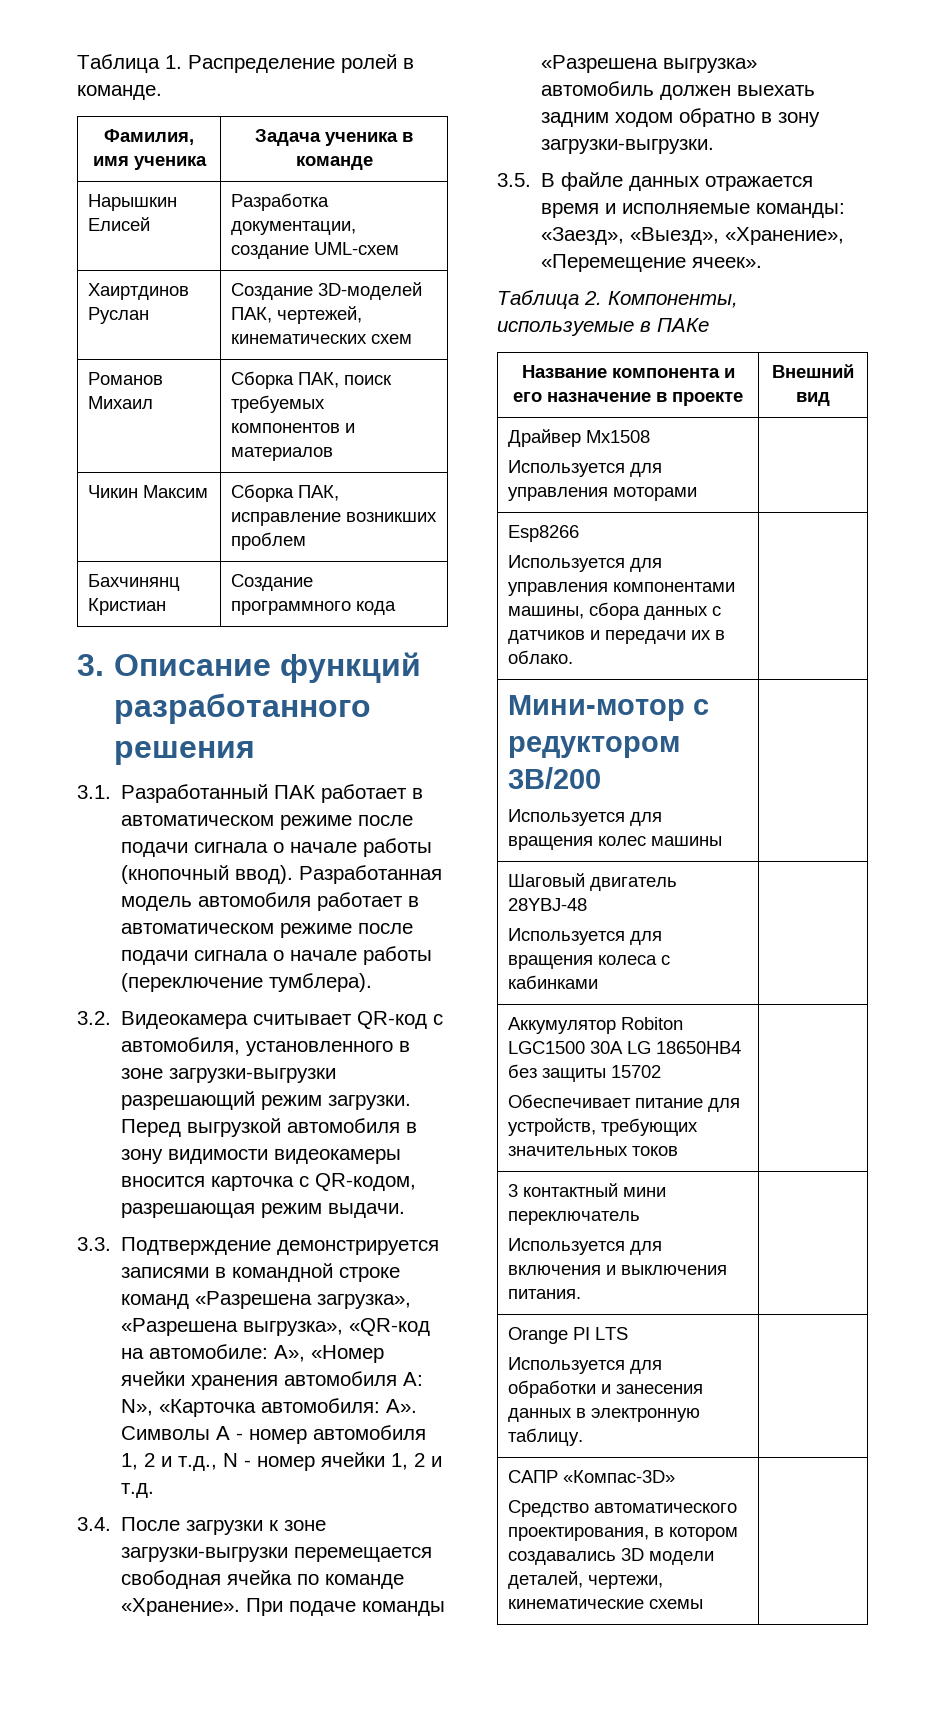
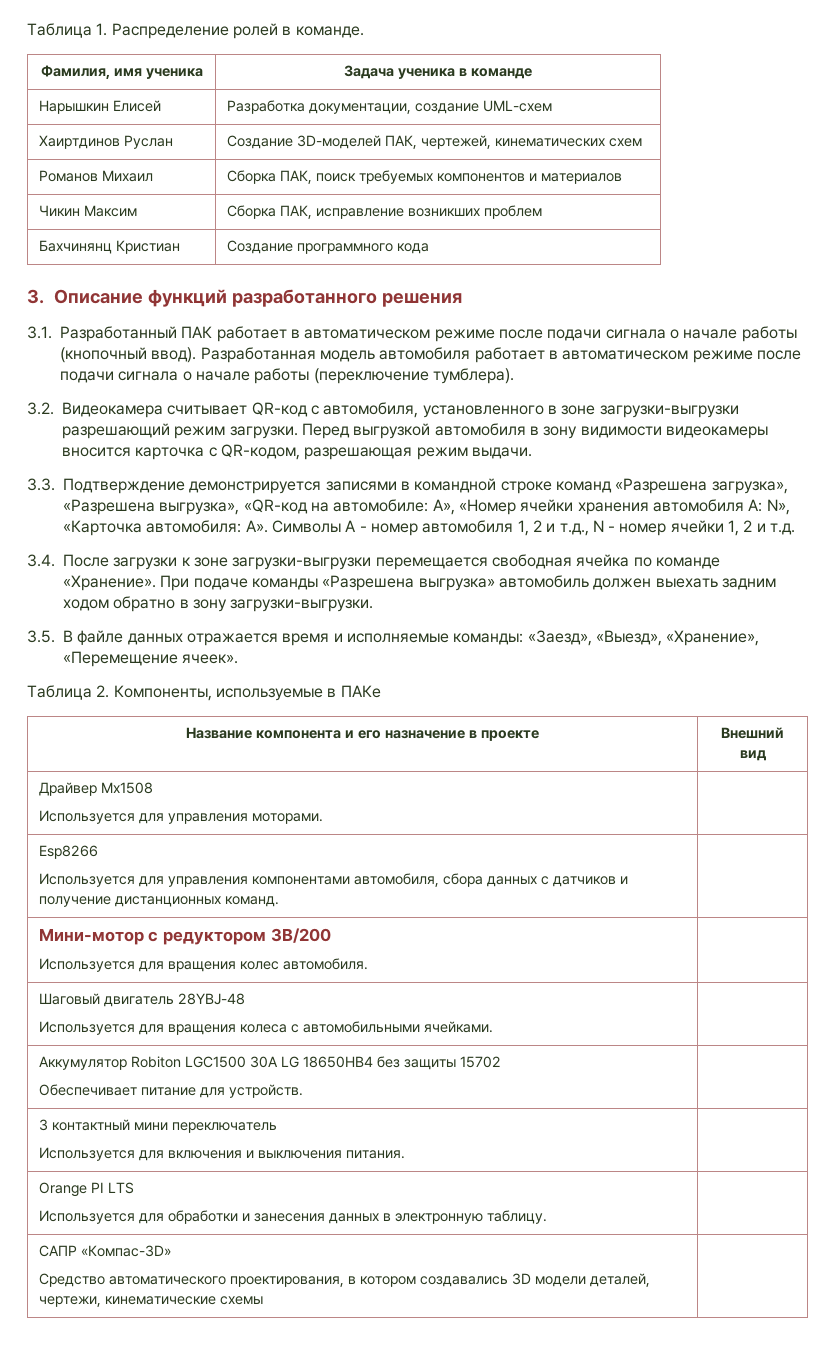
  Драйвер Mx1508
- Используется для управления моторами |
+ Используется для управления моторами. |
  Esp8266
- Используется для управления компонентами машины, сбора данных с датчиков и передачи их в облако. |
+ Используется для управления компонентами автомобиля, сбора данных с датчиков и получение дистанционных команд. |
  Мини-мотор с редуктором 3B/200
- Используется для вращения колес машины |
+ Используется для вращения колес автомобиля. |
  Шаговый двигатель 28YBJ-48
- Используется для вращения колеса с кабинками |
+ Используется для вращения колеса с автомобильными ячейками. |
  Аккумулятор Robiton LGC1500 30A LG 18650HB4 без защиты 15702
- Обеспечивает питание для устройств, требующих значительных токов |
+ Обеспечивает питание для устройств. |

